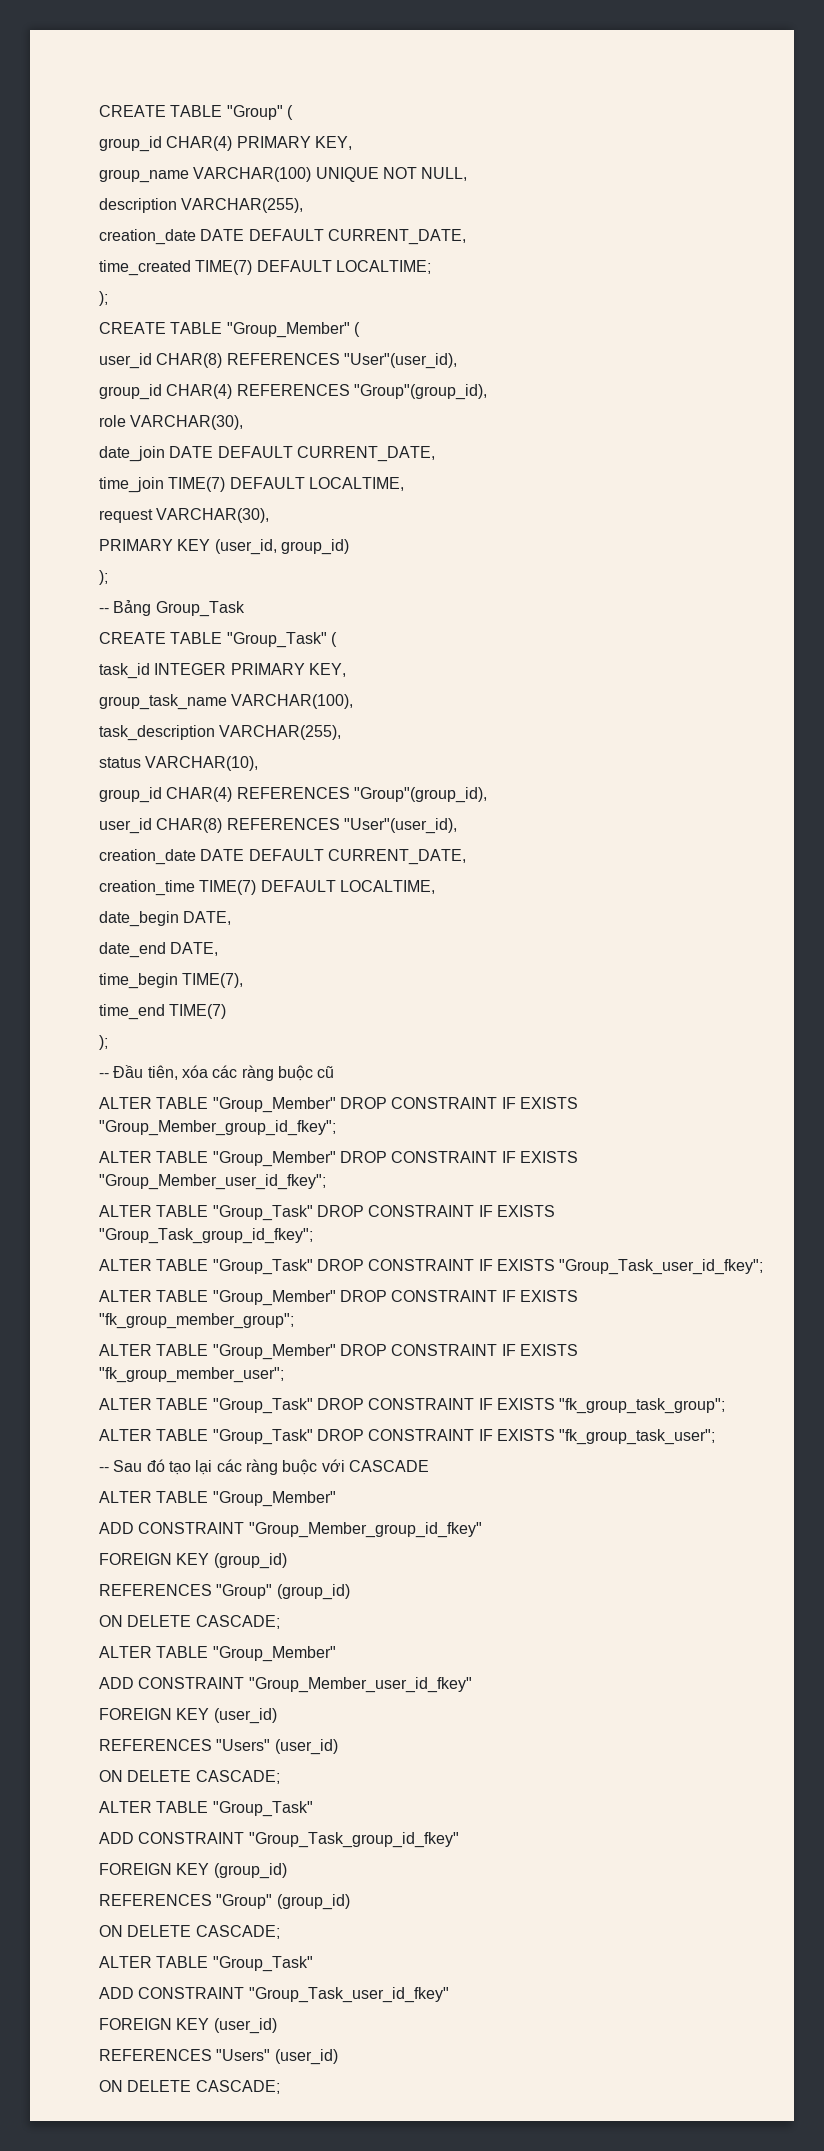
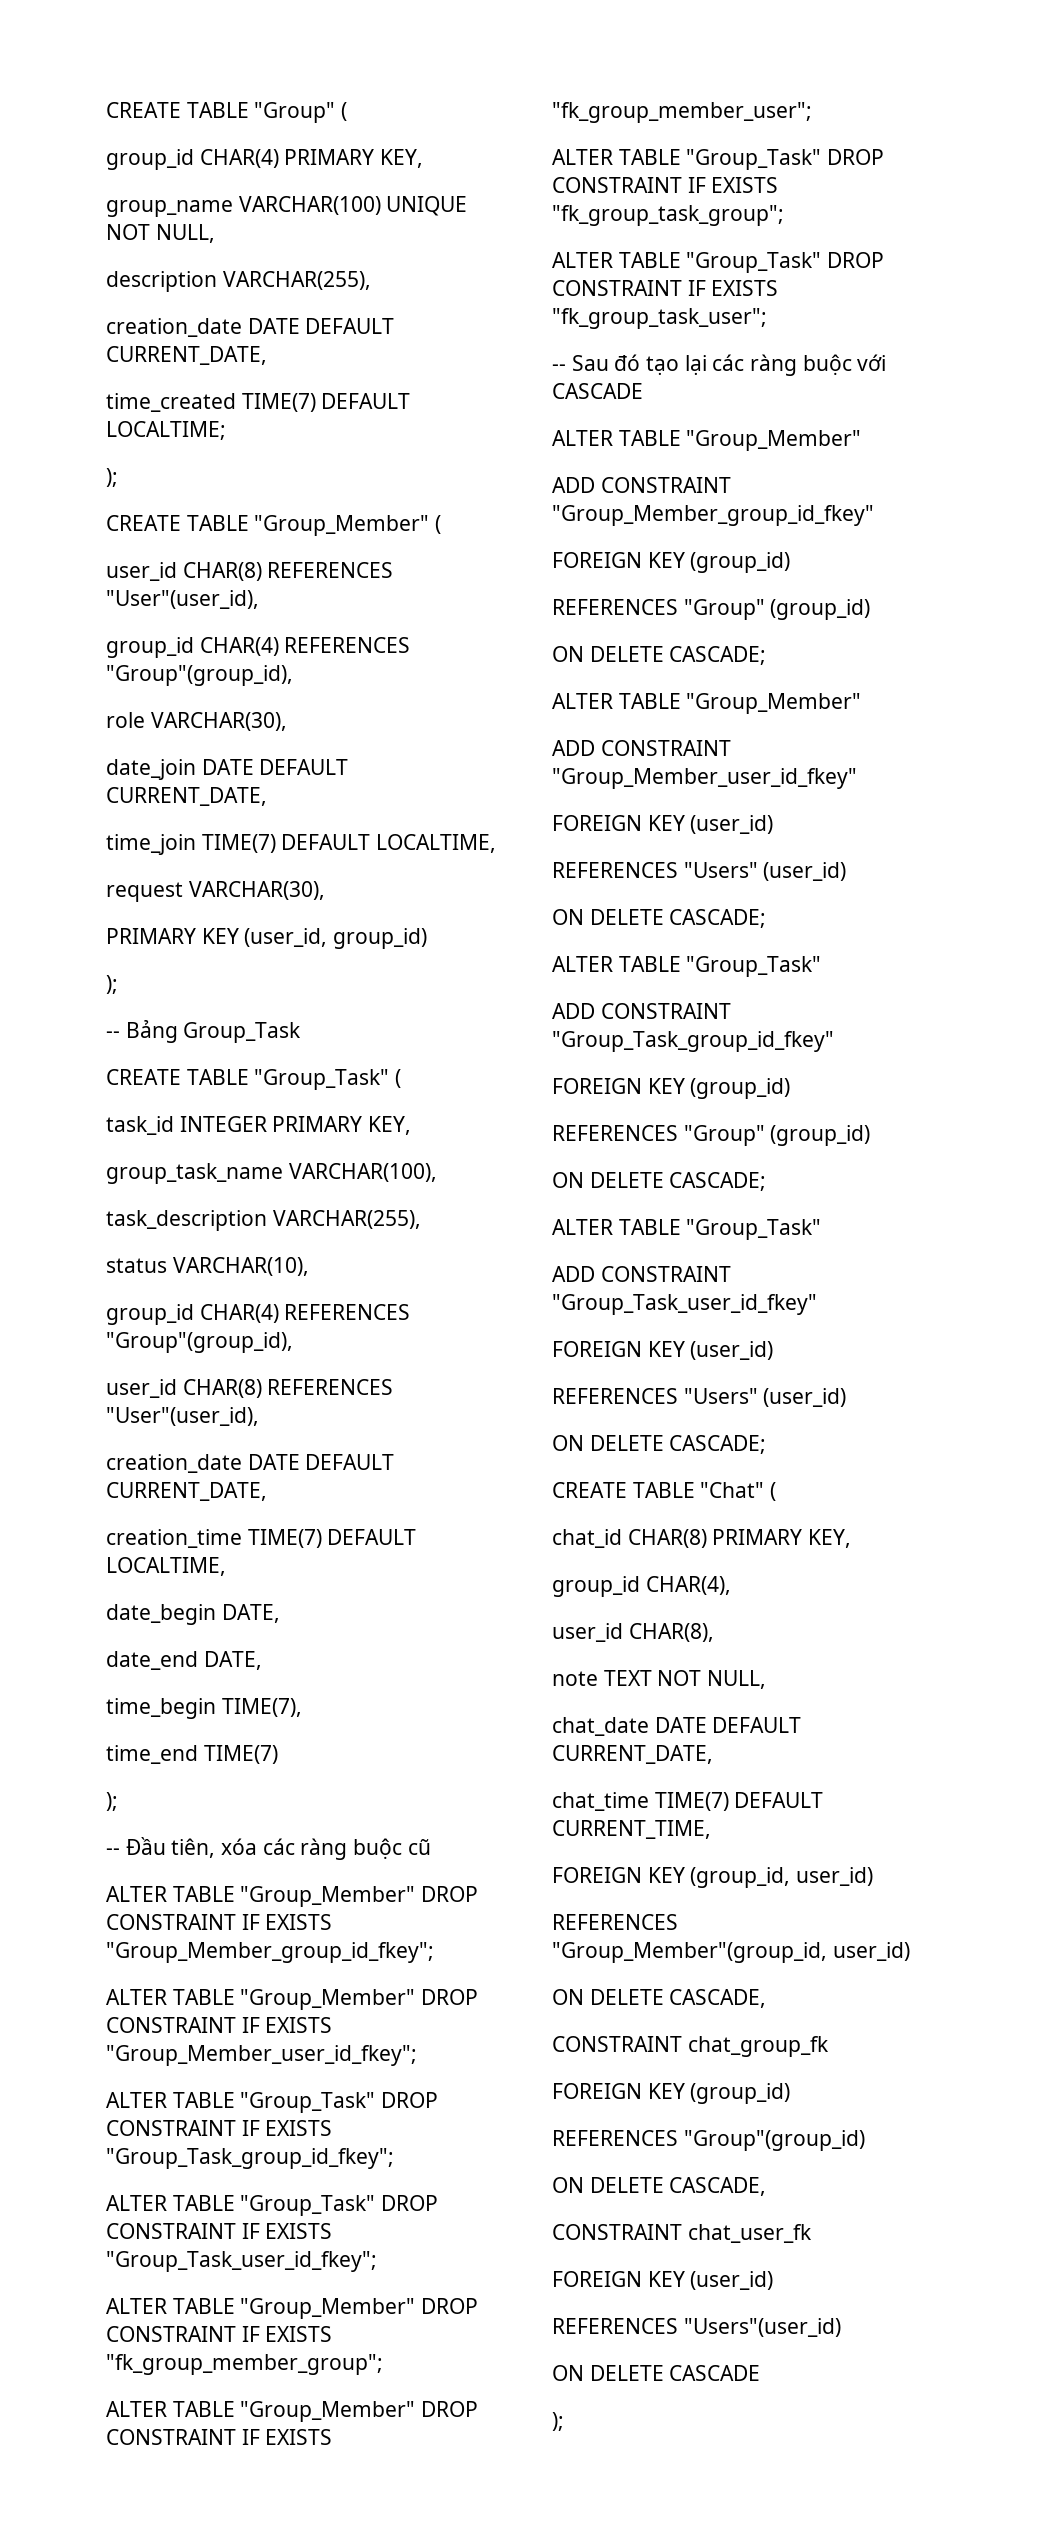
+ CREATE TABLE "Chat" (
+ chat_id CHAR(8) PRIMARY KEY,
+ group_id CHAR(4),
+ user_id CHAR(8),
+ note TEXT NOT NULL,
+ chat_date DATE DEFAULT CURRENT_DATE,
+ chat_time TIME(7) DEFAULT CURRENT_TIME,
+ FOREIGN KEY (group_id, user_id)
+ REFERENCES "Group_Member"(group_id, user_id)
+ ON DELETE CASCADE,
+ CONSTRAINT chat_group_fk
+ FOREIGN KEY (group_id)
+ REFERENCES "Group"(group_id)
+ ON DELETE CASCADE,
+ CONSTRAINT chat_user_fk
+ FOREIGN KEY (user_id)
+ REFERENCES "Users"(user_id)
+ ON DELETE CASCADE
+ );

